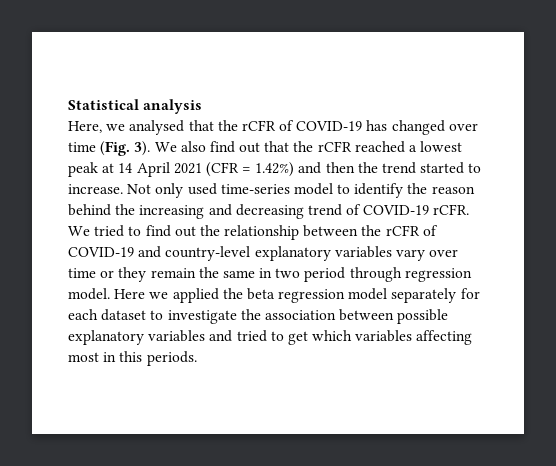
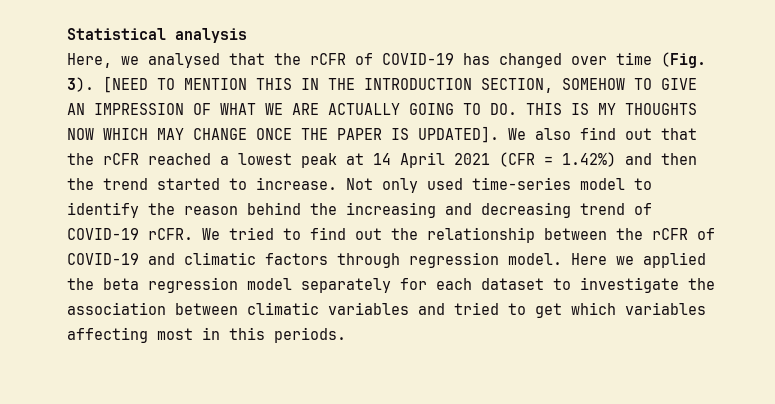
+ [NEED TO MENTION THIS IN THE INTRODUCTION SECTION, SOMEHOW TO GIVE AN IMPRESSION OF WHAT WE ARE ACTUALLY GOING TO DO. THIS IS MY THOUGHTS NOW WHICH MAY CHANGE ONCE THE PAPER IS UPDATED].
- We tried to find out the relationship between the rCFR of COVID-19 and country-level explanatory variables vary over time or they remain the same in two period through regression model.
+ We tried to find out the relationship between the rCFR of COVID-19 and climatic factors through regression model.
- Here we applied the beta regression model separately for each dataset to investigate the association between possible explanatory variables and tried to get which variables affecting most in this periods.
+ Here we applied the beta regression model separately for each dataset to investigate the association between climatic variables and tried to get which variables affecting most in this periods.

